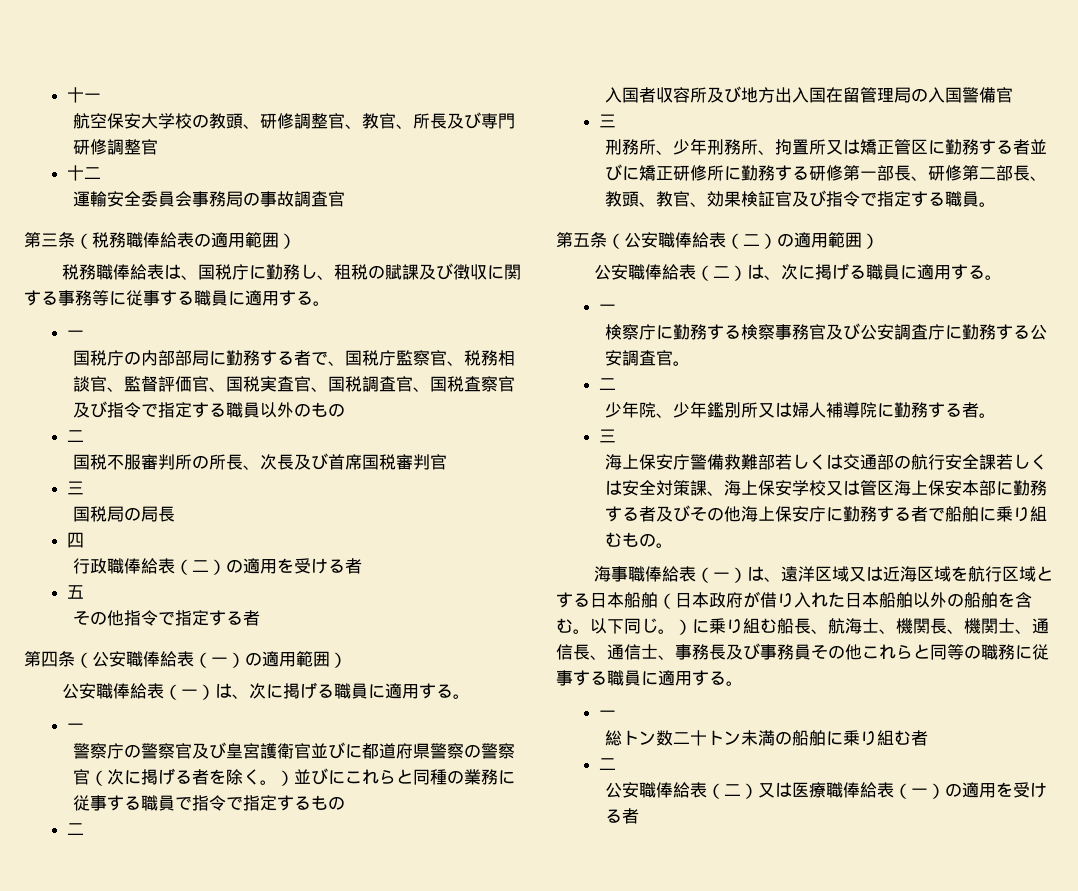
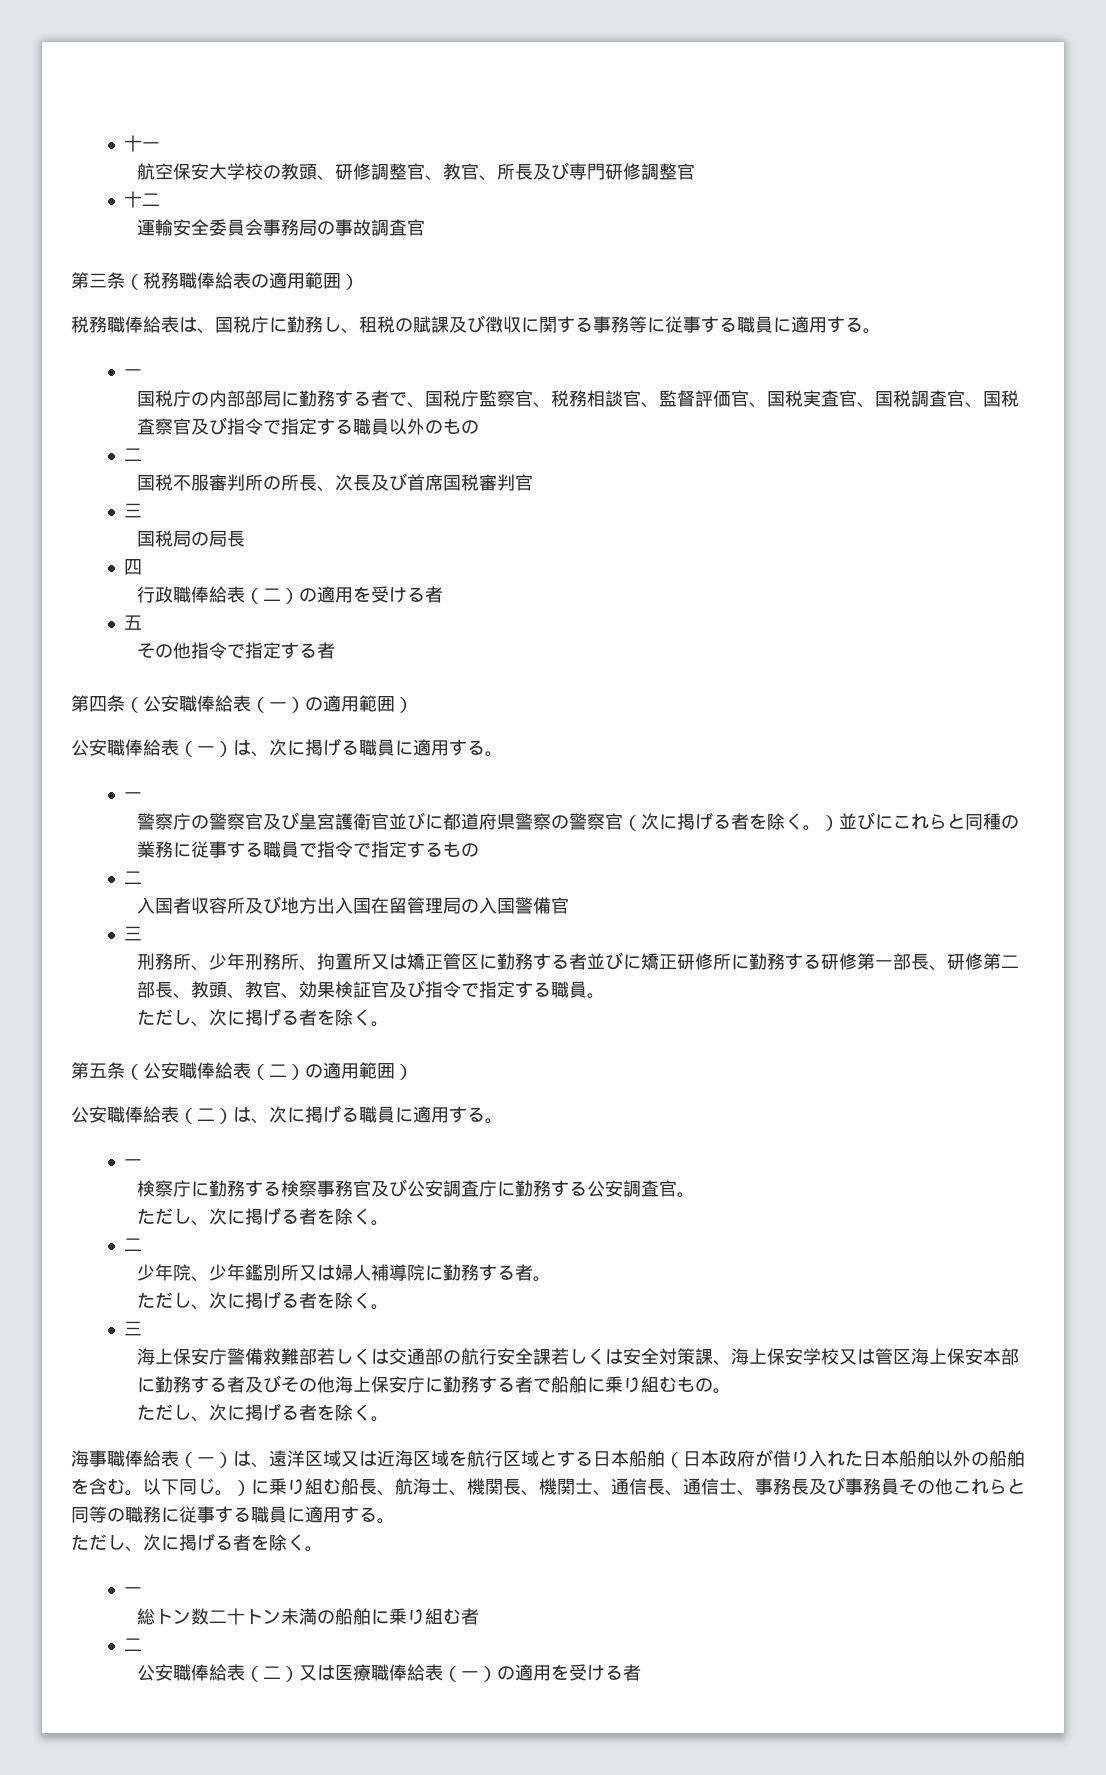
  刑務所、少年刑務所、拘置所又は矯正管区に勤務する者並びに矯正研修所に勤務する研修第一部長、研修第二部長、教頭、教官、効果検証官及び指令で指定する職員。
+ ただし、次に掲げる者を除く。
  検察庁に勤務する検察事務官及び公安調査庁に勤務する公安調査官。
+ ただし、次に掲げる者を除く。
  少年院、少年鑑別所又は婦人補導院に勤務する者。
+ ただし、次に掲げる者を除く。
  海上保安庁警備救難部若しくは交通部の航行安全課若しくは安全対策課、海上保安学校又は管区海上保安本部に勤務する者及びその他海上保安庁に勤務する者で船舶に乗り組むもの。
+ ただし、次に掲げる者を除く。
  以下同じ。）に乗り組む船長、航海士、機関長、機関士、通信長、通信士、事務長及び事務員その他これらと同等の職務に従事する職員に適用する。
+ ただし、次に掲げる者を除く。

